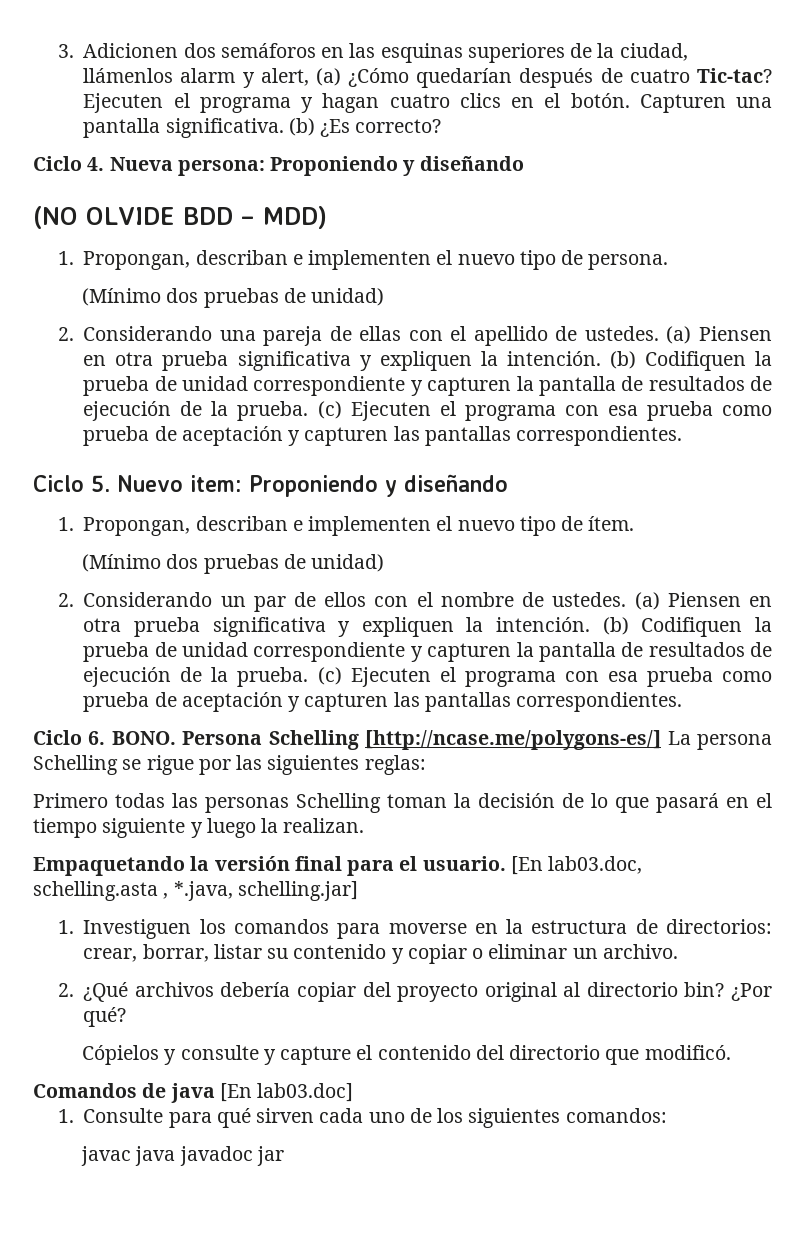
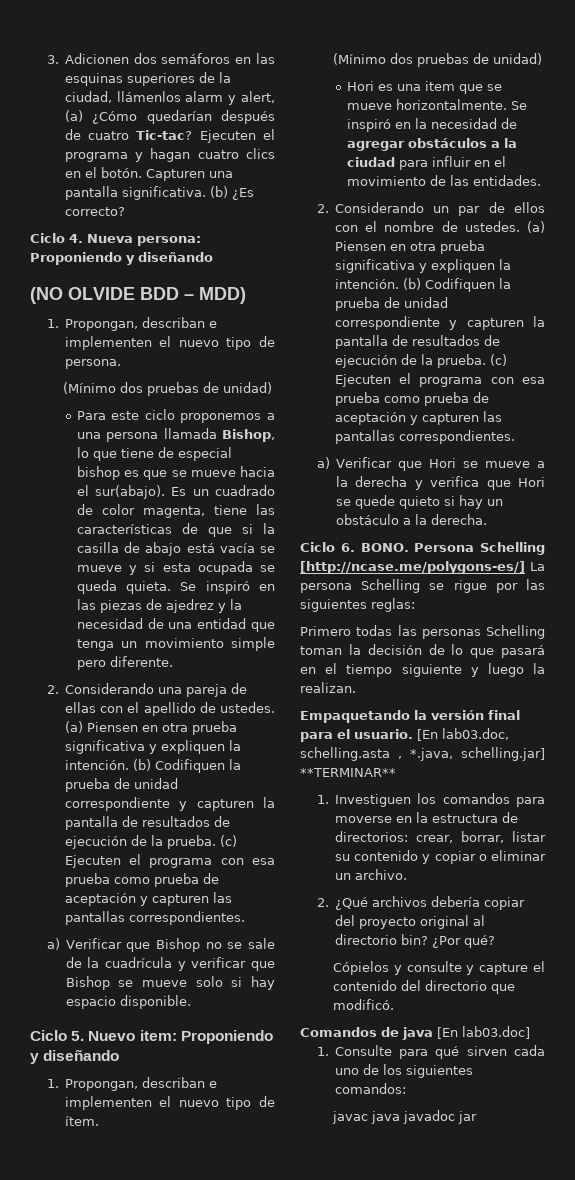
+ Para este ciclo proponemos a una persona llamada Bishop, lo que tiene de especial bishop es que se mueve hacia el sur(abajo). Es un cuadrado de color magenta, tiene las características de que si la casilla de abajo está vacía se mueve y si esta ocupada se queda quieta. Se inspiró en las piezas de ajedrez y la necesidad de una entidad que tenga un movimiento simple pero diferente.
+ a) Verificar que Bishop no se sale de la cuadrícula y verificar que Bishop se mueve solo si hay espacio disponible.
+ Hori es una item que se mueve horizontalmente. Se inspiró en la necesidad de agregar obstáculos a la ciudad para influir en el movimiento de las entidades.
+ a) Verificar que Hori se mueve a la derecha y verifica que Hori se quede quieto si hay un obstáculo a la derecha.
- [En lab03.doc, schelling.asta , *.java, schelling.jar]
+ [En lab03.doc, schelling.asta , *.java, schelling.jar] **TERMINAR**

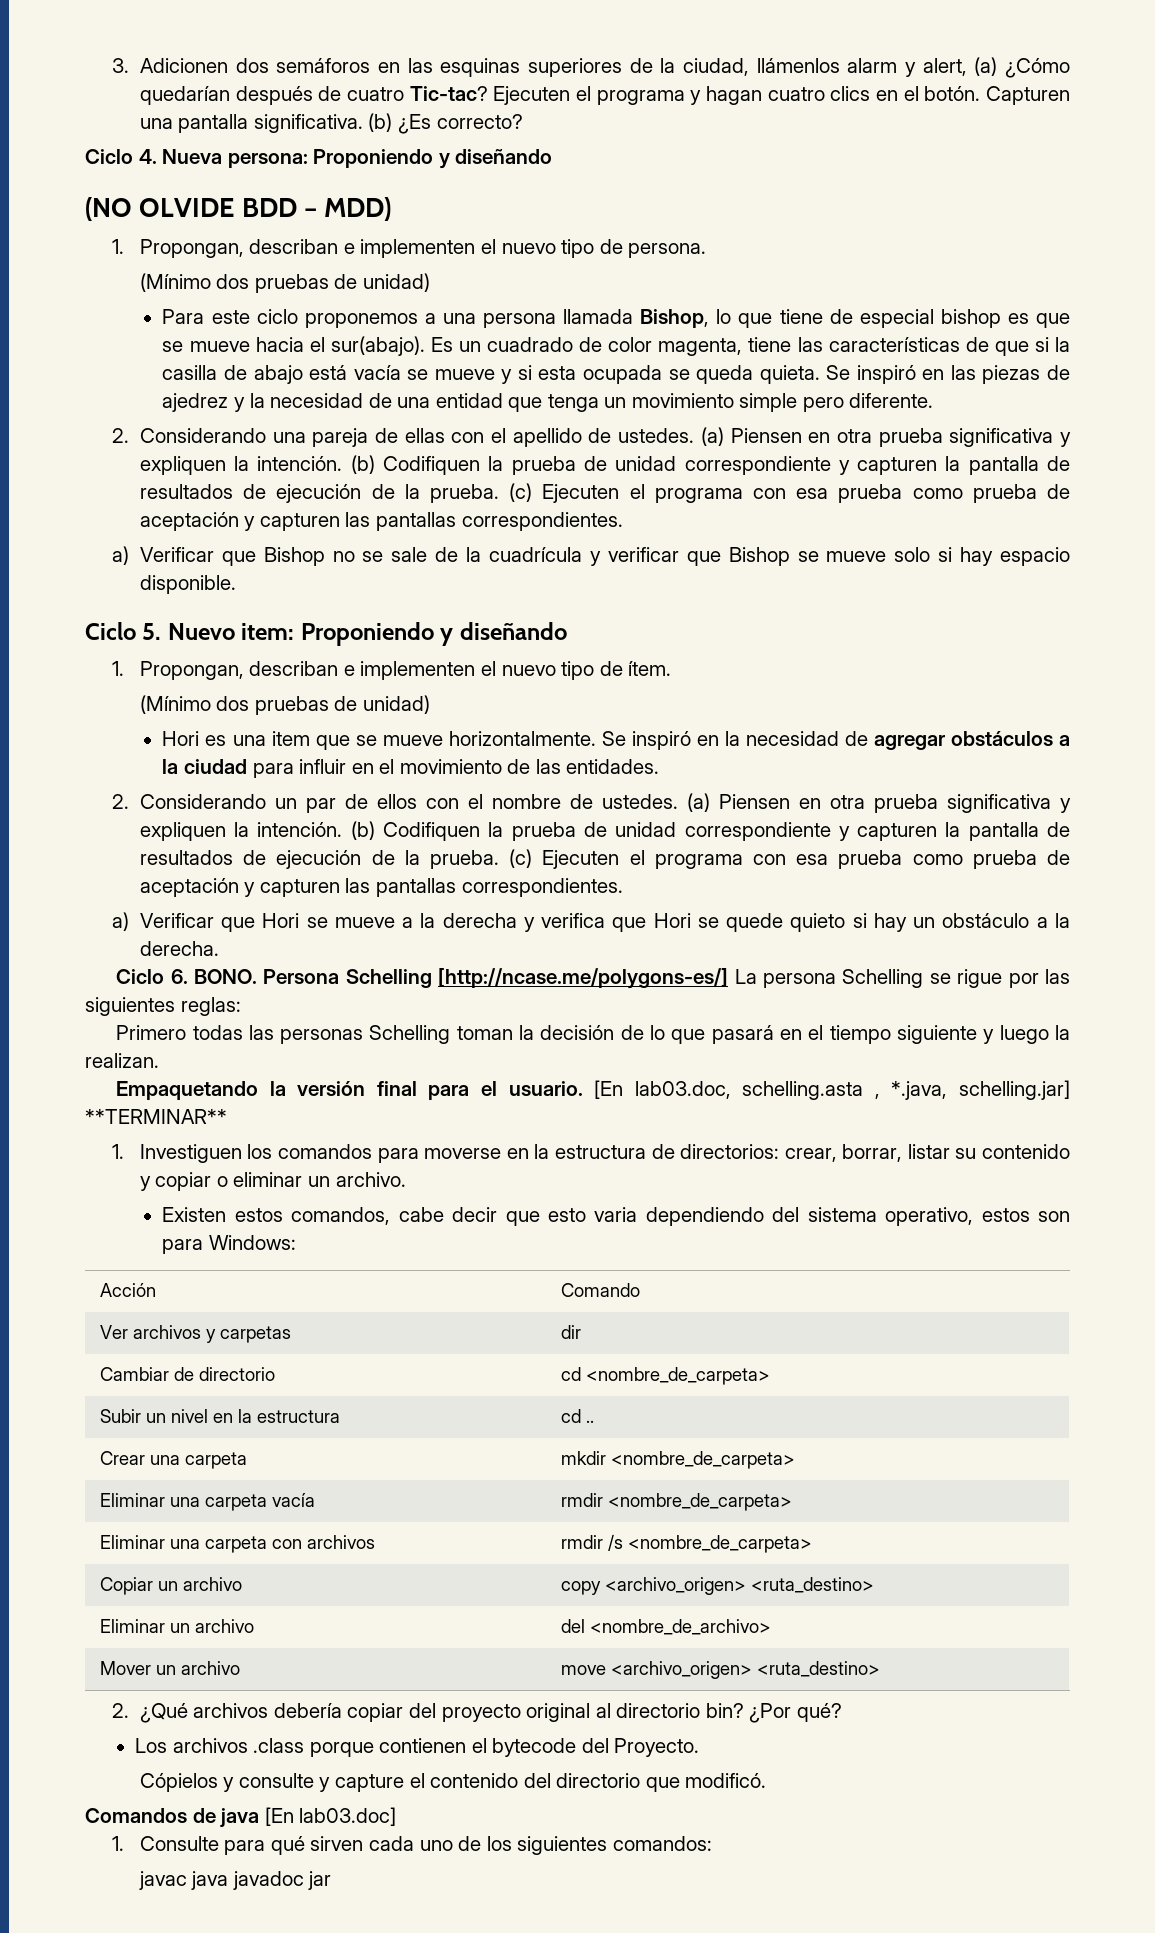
+ Existen estos comandos, cabe decir que esto varia dependiendo del sistema operativo, estos son para Windows:
+ Acción | Comando
+ Ver archivos y carpetas | dir
+ Cambiar de directorio | cd <nombre_de_carpeta>
+ Subir un nivel en la estructura | cd ..
+ Crear una carpeta | mkdir <nombre_de_carpeta>
+ Eliminar una carpeta vacía | rmdir <nombre_de_carpeta>
+ Eliminar una carpeta con archivos | rmdir /s <nombre_de_carpeta>
+ Copiar un archivo | copy <archivo_origen> <ruta_destino>
+ Eliminar un archivo | del <nombre_de_archivo>
+ Mover un archivo | move <archivo_origen> <ruta_destino>
+ Los archivos .class porque contienen el bytecode del Proyecto.

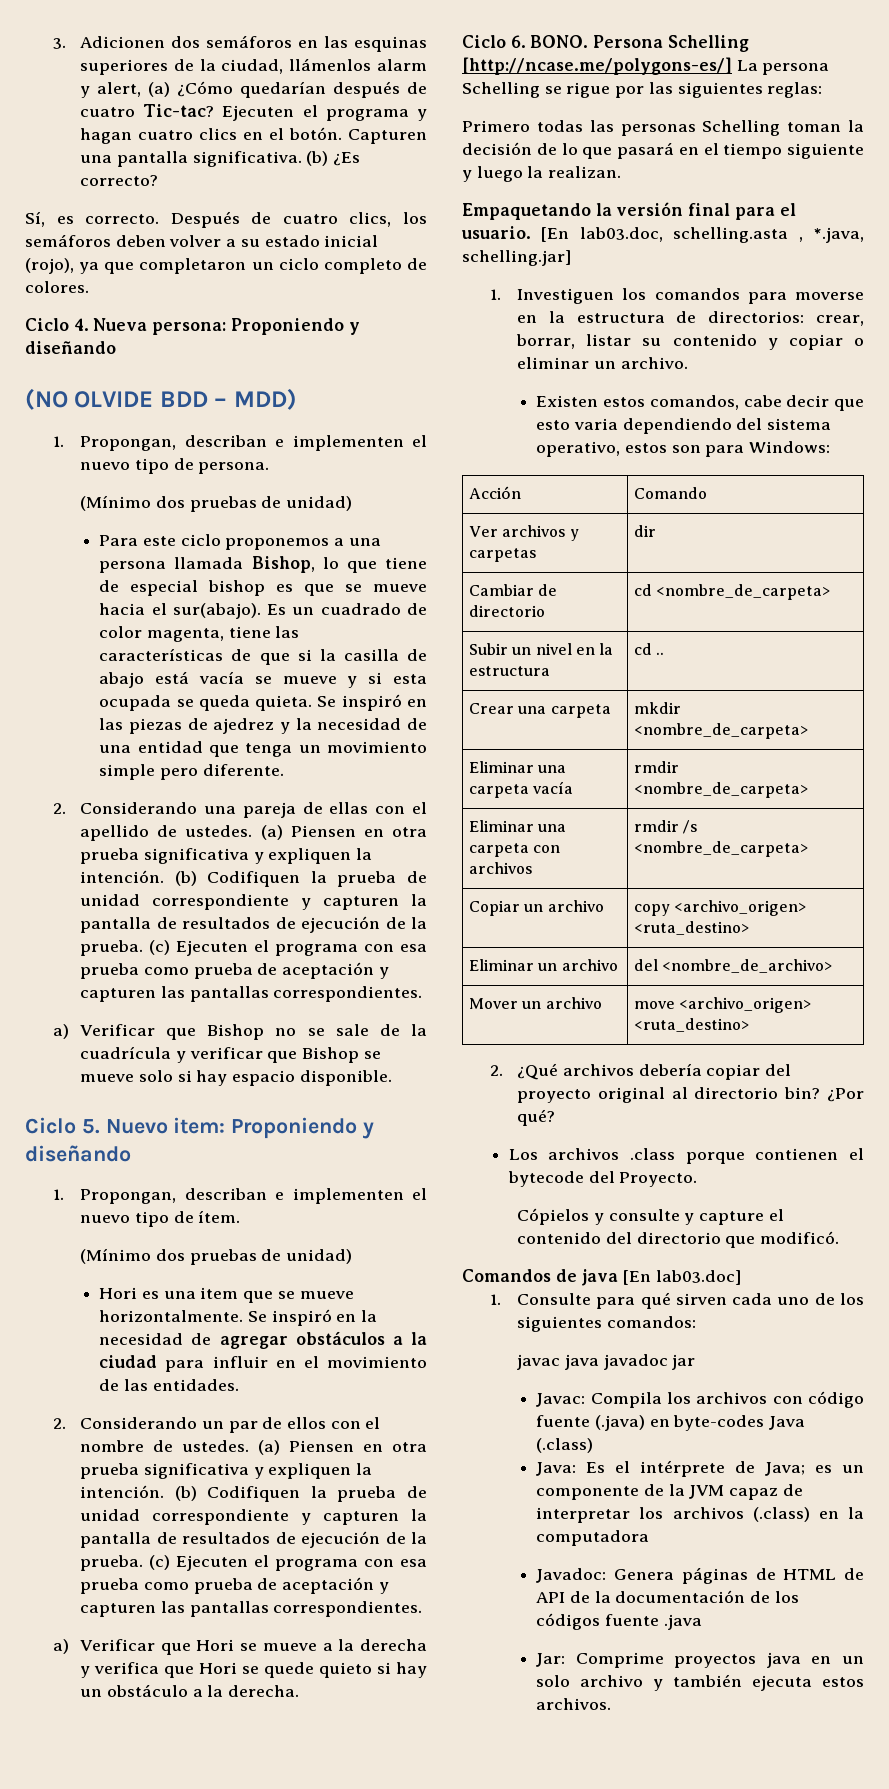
+ Sí, es correcto. Después de cuatro clics, los semáforos deben volver a su estado inicial (rojo), ya que completaron un ciclo completo de colores.
- [En lab03.doc, schelling.asta , *.java, schelling.jar] **TERMINAR**
+ [En lab03.doc, schelling.asta , *.java, schelling.jar]
+ Javac: Compila los archivos con código fuente (.java) en byte-codes Java (.class)
+ Java: Es el intérprete de Java; es un componente de la JVM capaz de interpretar los archivos (.class) en la computadora
+ Javadoc: Genera páginas de HTML de API de la documentación de los códigos fuente .java
+ Jar: Comprime proyectos java en un solo archivo y también ejecuta estos archivos.

